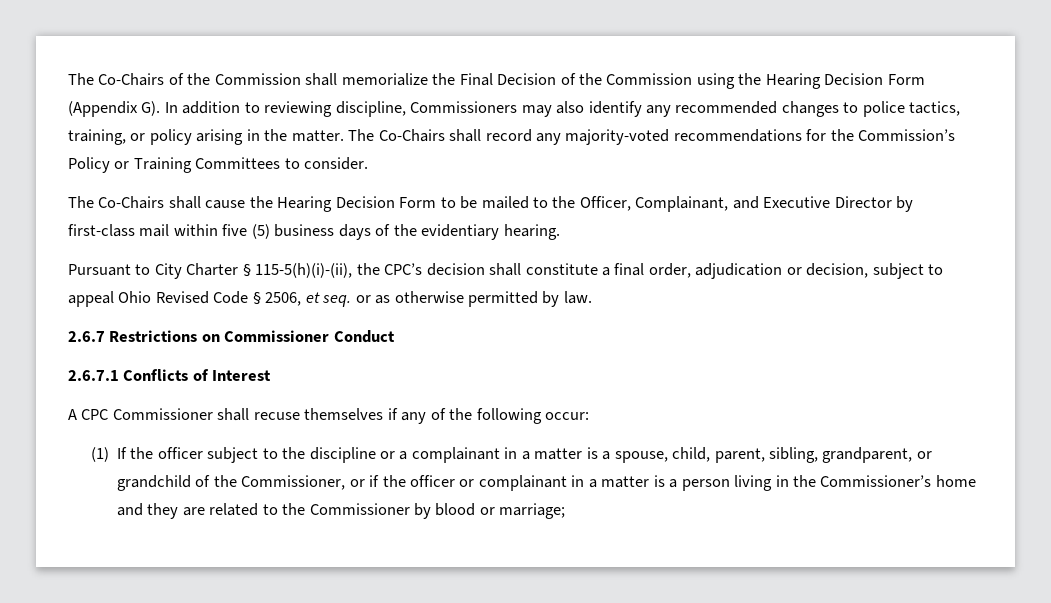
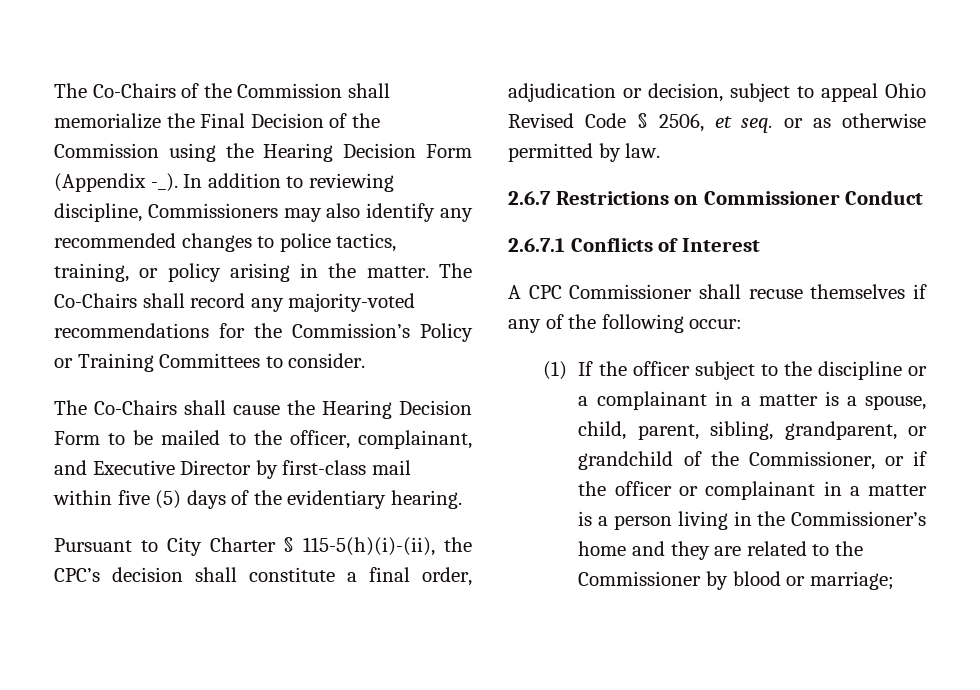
- The Co-Chairs of the Commission shall memorialize the Final Decision of the Commission using the Hearing Decision Form (Appendix G). In addition to reviewing discipline, Commissioners may also identify any recommended changes to police tactics, training, or policy arising in the matter.
+ The Co-Chairs of the Commission shall memorialize the Final Decision of the Commission using the Hearing Decision Form (Appendix -_). In addition to reviewing discipline, Commissioners may also identify any recommended changes to police tactics, training, or policy arising in the matter.
- The Co-Chairs shall cause the Hearing Decision Form to be mailed to the Officer, Complainant, and Executive Director by first-class mail within five (5) business days of the evidentiary hearing.
+ The Co-Chairs shall cause the Hearing Decision Form to be mailed to the officer, complainant, and Executive Director by first-class mail within five (5) days of the evidentiary hearing.

